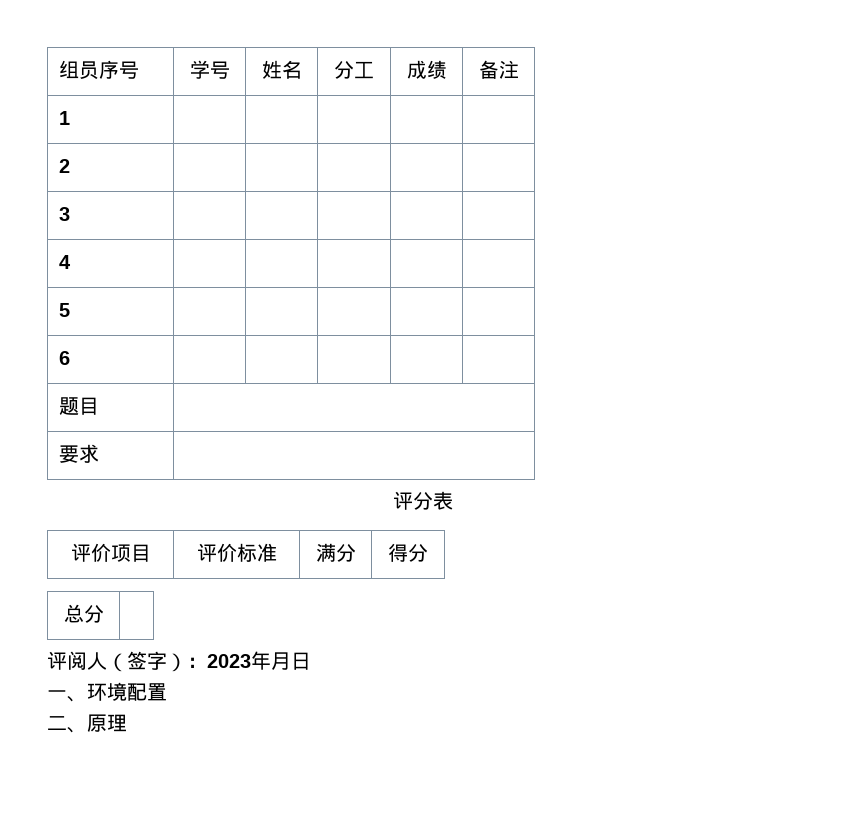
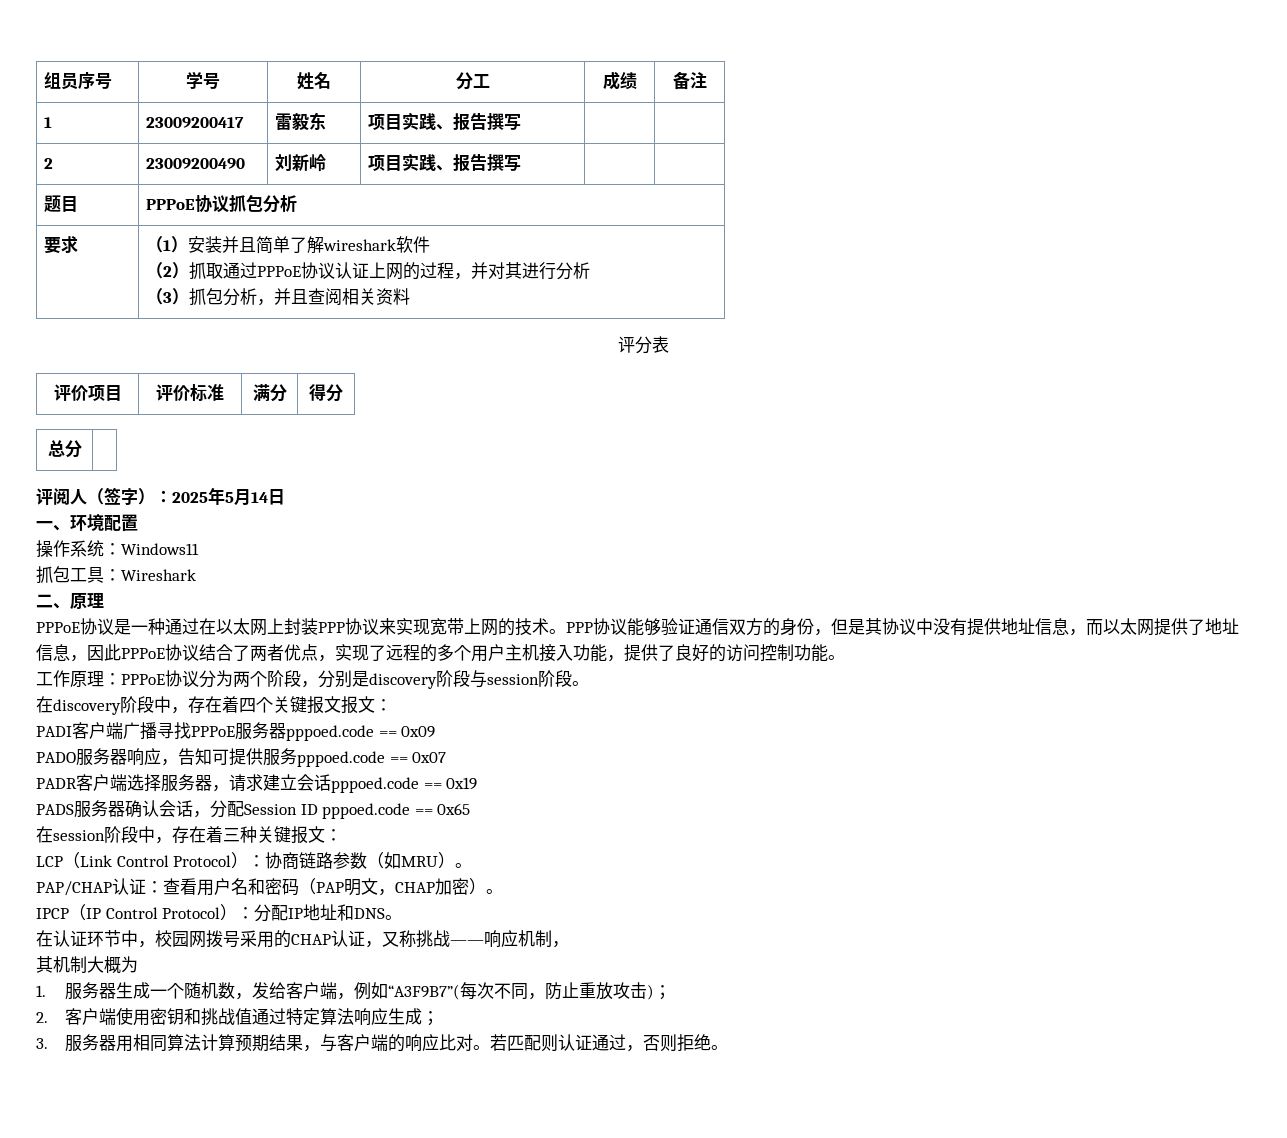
- 1 | | | | |
- 2 | | | | |
- 3 | | | | |
- 4 | | | | |
- 5 | | | | |
- 6 | | | | |
- 题目 |
- 要求 |
+ 1 | 23009200417 | 雷毅东 | 项目实践、报告撰写 | |
+ 2 | 23009200490 | 刘新岭 | 项目实践、报告撰写 | |
+ 题目 | PPPoE协议抓包分析
+ 要求 | （1）安装并且简单了解wireshark软件
+ （2）抓取通过PPPoE协议认证上网的过程，并对其进行分析
+ （3）抓包分析，并且查阅相关资料
- 评阅人（签字）：2023年月日
+ 评阅人（签字）：2025年5月14日
+ 操作系统：Windows11
+ 抓包工具：Wireshark
  二、原理
+ PPPoE协议是一种通过在以太网上封装PPP协议来实现宽带上网的技术。PPP协议能够验证通信双方的身份，但是其协议中没有提供地址信息，而以太网提供了地址信息，因此PPPoE协议结合了两者优点，实现了远程的多个用户主机接入功能，提供了良好的访问控制功能。
+ 工作原理：PPPoE协议分为两个阶段，分别是discovery阶段与session阶段。
+ 在discovery阶段中，存在着四个关键报文报文：
+ PADI客户端广播寻找PPPoE服务器pppoed.code == 0x09
+ PADO服务器响应，告知可提供服务pppoed.code == 0x07
+ PADR客户端选择服务器，请求建立会话pppoed.code == 0x19
+ PADS服务器确认会话，分配Session ID pppoed.code == 0x65
+ 在session阶段中，存在着三种关键报文：
+ LCP（Link Control Protocol）：协商链路参数（如MRU）。
+ PAP/CHAP认证：查看用户名和密码（PAP明文，CHAP加密）。
+ IPCP（IP Control Protocol）：分配IP地址和DNS。
+ 在认证环节中，校园网拨号采用的CHAP认证，又称挑战——响应机制，
+ 其机制大概为
+ 1.服务器生成一个随机数，发给客户端，例如“A3F9B7”(每次不同，防止重放攻击)；
+ 2.客户端使用密钥和挑战值通过特定算法响应生成；
+ 3.服务器用相同算法计算预期结果，与客户端的响应比对。若匹配则认证通过，否则拒绝。

